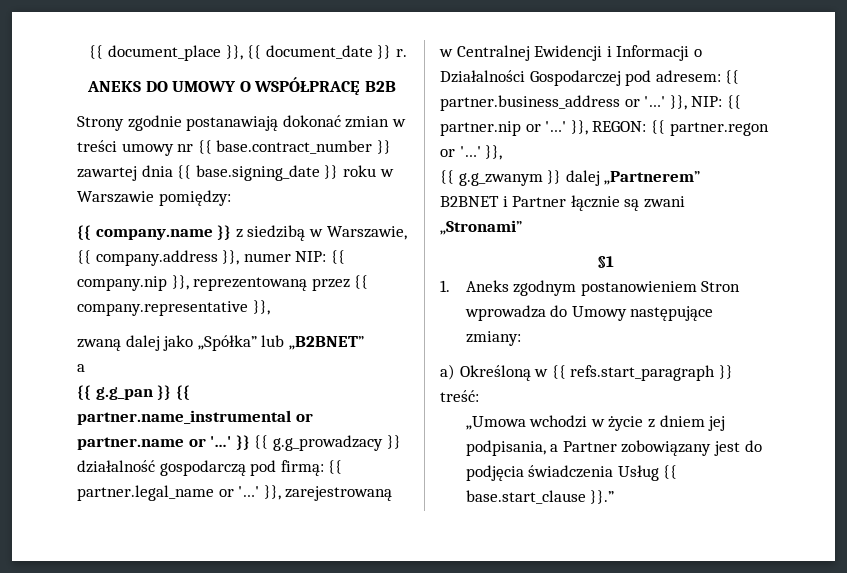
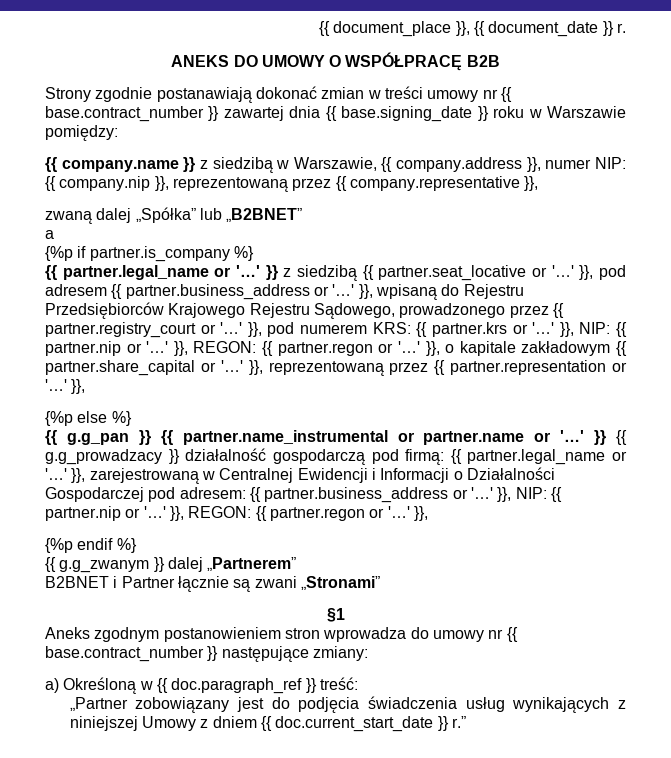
- zwaną dalej jako „Spółka” lub „B2BNET”
+ zwaną dalej „Spółka” lub „B2BNET”
+ {%p if partner.is_company %}
+ {{ partner.legal_name or '…' }} z siedzibą {{ partner.seat_locative or '…' }}, pod adresem {{ partner.business_address or '…' }}, wpisaną do Rejestru Przedsiębiorców Krajowego Rejestru Sądowego, prowadzonego przez {{ partner.registry_court or '…' }}, pod numerem KRS: {{ partner.krs or '…' }}, NIP: {{ partner.nip or '…' }}, REGON: {{ partner.regon or '…' }}, o kapitale zakładowym {{ partner.share_capital or '…' }}, reprezentowaną przez {{ partner.representation or '…' }},
+ {%p else %}
+ {%p endif %}
- 1. Aneks zgodnym postanowieniem Stron wprowadza do Umowy następujące zmiany:
+ Aneks zgodnym postanowieniem stron wprowadza do umowy nr {{ base.contract_number }} następujące zmiany:
- a) Określoną w {{ refs.start_paragraph }} treść:
+ a) Określoną w {{ doc.paragraph_ref }} treść:
- „Umowa wchodzi w życie z dniem jej podpisania, a Partner zobowiązany jest do podjęcia świadczenia Usług {{ base.start_clause }}.”
+ „Partner zobowiązany jest do podjęcia świadczenia usług wynikających z niniejszej Umowy z dniem {{ doc.current_start_date }} r.”

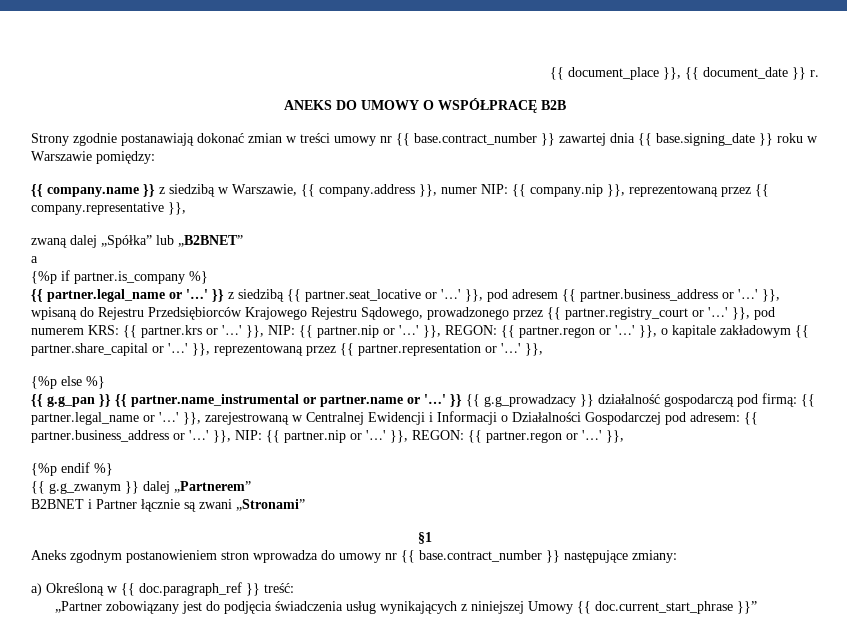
- „Partner zobowiązany jest do podjęcia świadczenia usług wynikających z niniejszej Umowy z dniem {{ doc.current_start_date }} r.”
+ „Partner zobowiązany jest do podjęcia świadczenia usług wynikających z niniejszej Umowy {{ doc.current_start_phrase }}”

